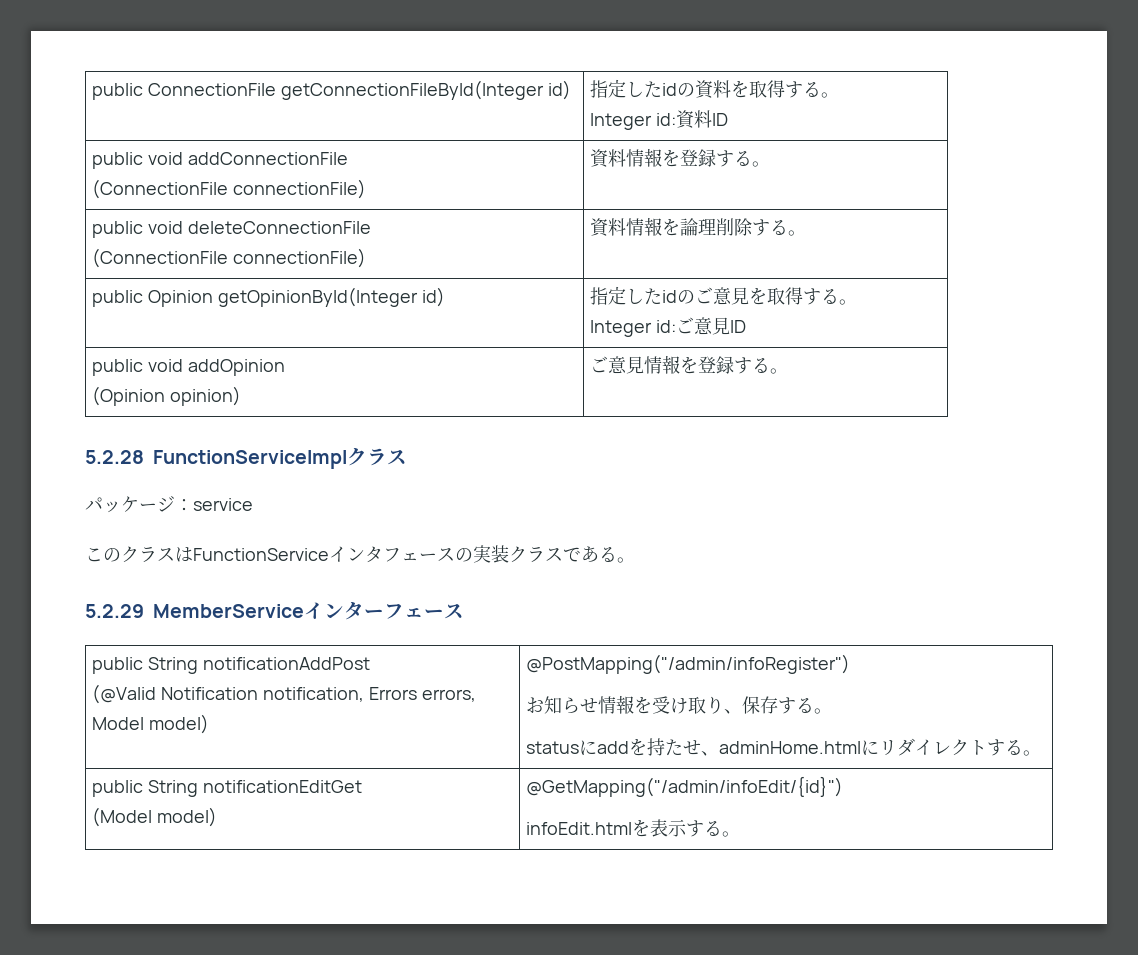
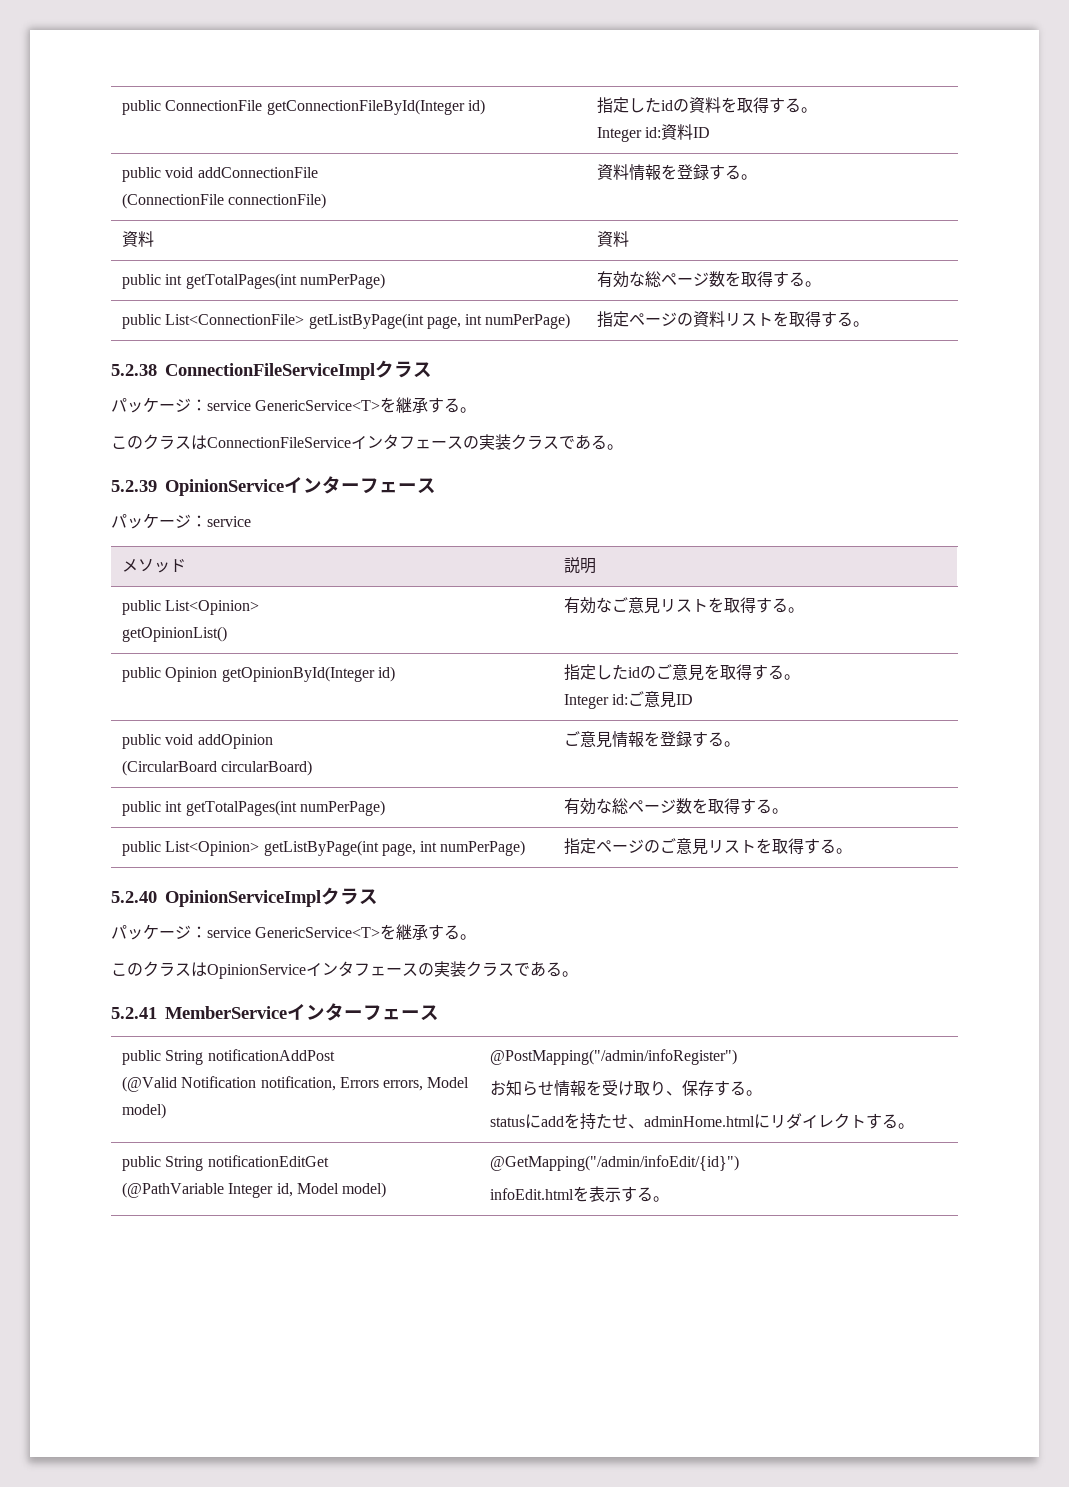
- public void deleteConnectionFile
- (ConnectionFile connectionFile) | 資料情報を論理削除する。
+ 資料 | 資料
+ public int getTotalPages(int numPerPage) | 有効な総ページ数を取得する。
+ public List<ConnectionFile> getListByPage(int page, int numPerPage) | 指定ページの資料リストを取得する。
+ 5.2.38 ConnectionFileServiceImplクラス
+ パッケージ：service GenericService<T>を継承する。
+ このクラスはConnectionFileServiceインタフェースの実装クラスである。
+ 5.2.39 OpinionServiceインターフェース
+ パッケージ：service
+ メソッド | 説明
+ public List<Opinion>
+ getOpinionList() | 有効なご意見リストを取得する。
  public void addOpinion
- (Opinion opinion) | ご意見情報を登録する。
- 5.2.28 FunctionServiceImplクラス
- パッケージ：service
- このクラスはFunctionServiceインタフェースの実装クラスである。
- 5.2.29 MemberServiceインターフェース
+ (CircularBoard circularBoard) | ご意見情報を登録する。
+ public int getTotalPages(int numPerPage) | 有効な総ページ数を取得する。
+ public List<Opinion> getListByPage(int page, int numPerPage) | 指定ページのご意見リストを取得する。
+ 5.2.40 OpinionServiceImplクラス
+ パッケージ：service GenericService<T>を継承する。
+ このクラスはOpinionServiceインタフェースの実装クラスである。
+ 5.2.41 MemberServiceインターフェース
  public String notificationEditGet
- (Model model) | @GetMapping("/admin/infoEdit/{id}")
+ (@PathVariable Integer id, Model model) | @GetMapping("/admin/infoEdit/{id}")

